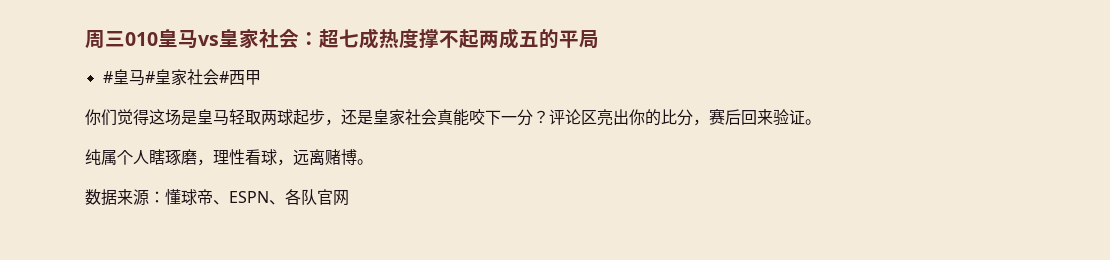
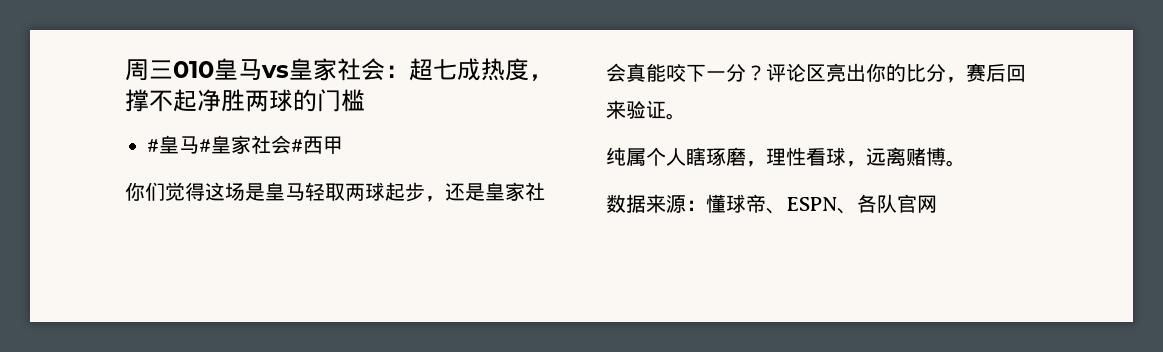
- 周三010皇马vs皇家社会：超七成热度撑不起两成五的平局
+ 周三010皇马vs皇家社会：超七成热度，撑不起净胜两球的门槛

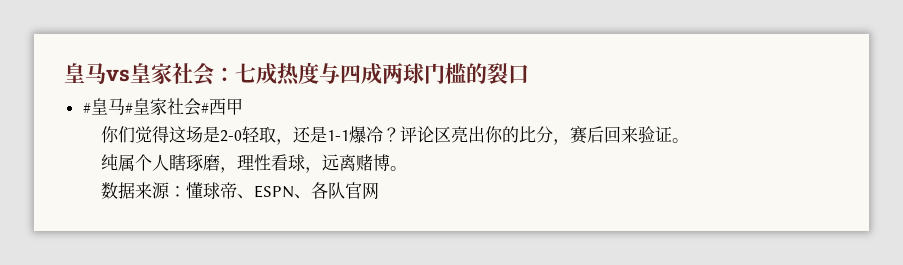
- 周三010皇马vs皇家社会：超七成热度，撑不起净胜两球的门槛
+ 皇马vs皇家社会：七成热度与四成两球门槛的裂口
- 你们觉得这场是皇马轻取两球起步，还是皇家社会真能咬下一分？
+ 你们觉得这场是2-0轻取，还是1-1爆冷？

